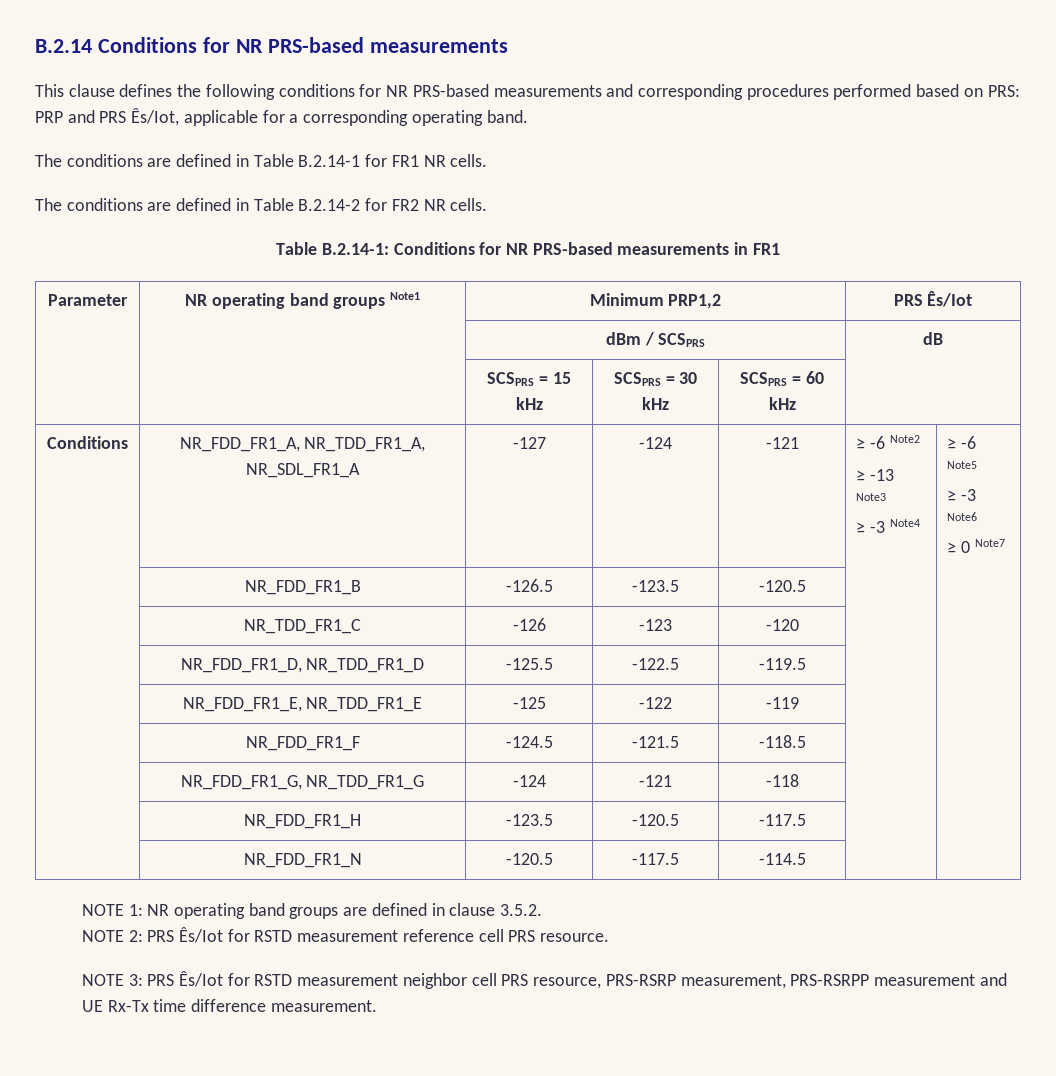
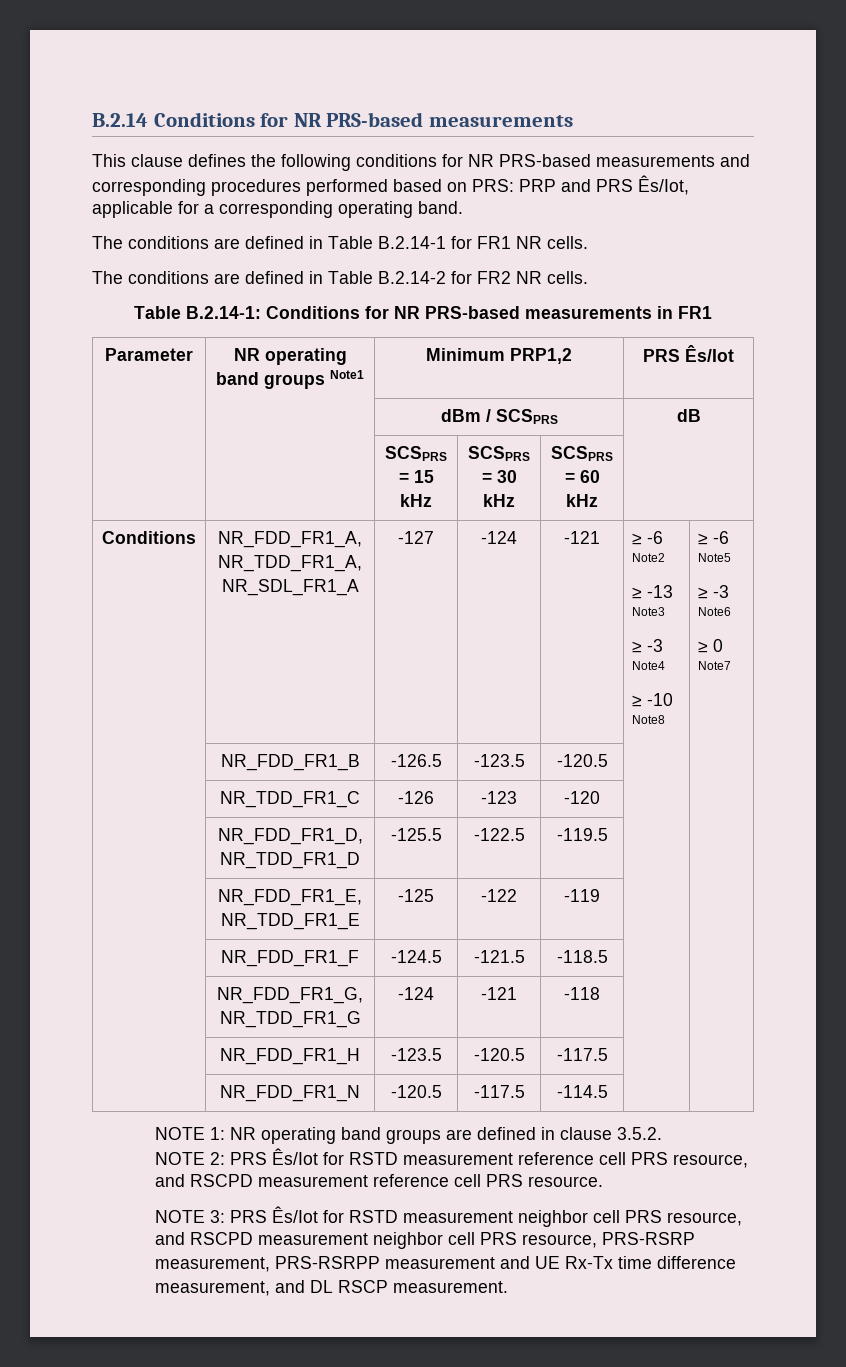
  Conditions | NR_FDD_FR1_A, NR_TDD_FR1_A, NR_SDL_FR1_A | -127 | -124 | -121 | ≥ -6 Note2
  ≥ -13 Note3
- ≥ -3 Note4 | ≥ -6 Note5
+ ≥ -3 Note4
+ ≥ -10 Note8 | ≥ -6 Note5
- NOTE 2: PRS Ês/Iot for RSTD measurement reference cell PRS resource.
+ NOTE 2: PRS Ês/Iot for RSTD measurement reference cell PRS resource, and RSCPD measurement reference cell PRS resource.
- NOTE 3: PRS Ês/Iot for RSTD measurement neighbor cell PRS resource, PRS-RSRP measurement, PRS-RSRPP measurement and UE Rx-Tx time difference measurement.
+ NOTE 3: PRS Ês/Iot for RSTD measurement neighbor cell PRS resource, and RSCPD measurement neighbor cell PRS resource, PRS-RSRP measurement, PRS-RSRPP measurement and UE Rx-Tx time difference measurement, and DL RSCP measurement.

